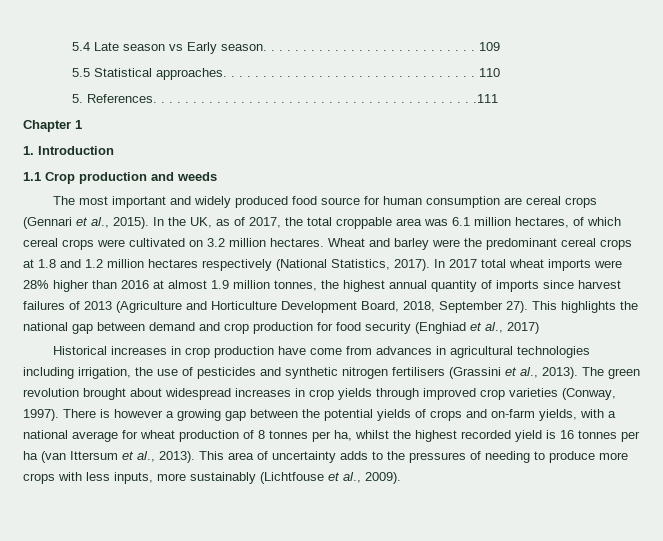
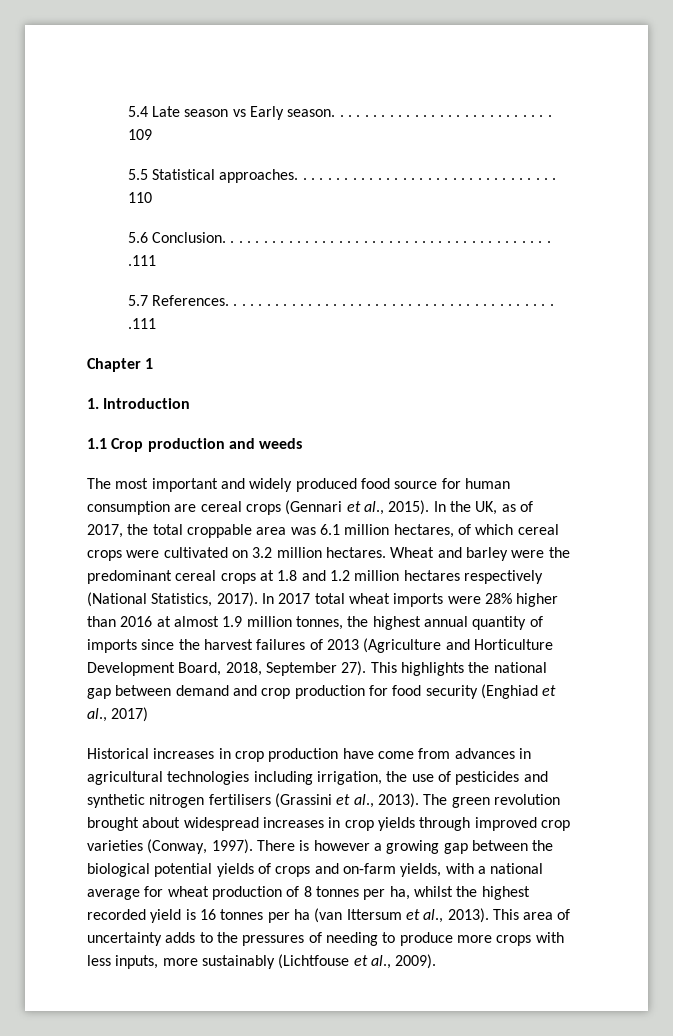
- 5. References. . . . . . . . . . . . . . . . . . . . . . . . . . . . . . . . . . . . . . . . .111
+ 5.6 Conclusion. . . . . . . . . . . . . . . . . . . . . . . . . . . . . . . . . . . . . . . . .111
+ 5.7 References. . . . . . . . . . . . . . . . . . . . . . . . . . . . . . . . . . . . . . . . .111
- In 2017 total wheat imports were 28% higher than 2016 at almost 1.9 million tonnes, the highest annual quantity of imports since harvest failures of 2013 (Agriculture and Horticulture Development Board, 2018, September 27).
+ In 2017 total wheat imports were 28% higher than 2016 at almost 1.9 million tonnes, the highest annual quantity of imports since the harvest failures of 2013 (Agriculture and Horticulture Development Board, 2018, September 27).
- There is however a growing gap between the potential yields of crops and on-farm yields, with a national average for wheat production of 8 tonnes per ha, whilst the highest recorded yield is 16 tonnes per ha (van Ittersum et al., 2013).
+ There is however a growing gap between the biological potential yields of crops and on-farm yields, with a national average for wheat production of 8 tonnes per ha, whilst the highest recorded yield is 16 tonnes per ha (van Ittersum et al., 2013).

